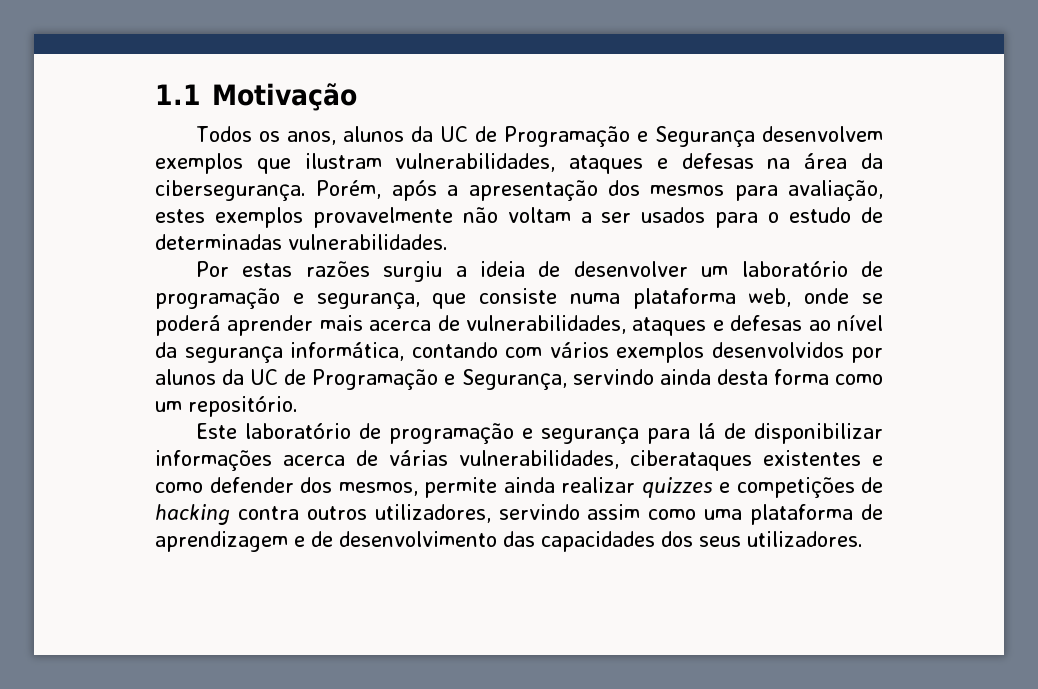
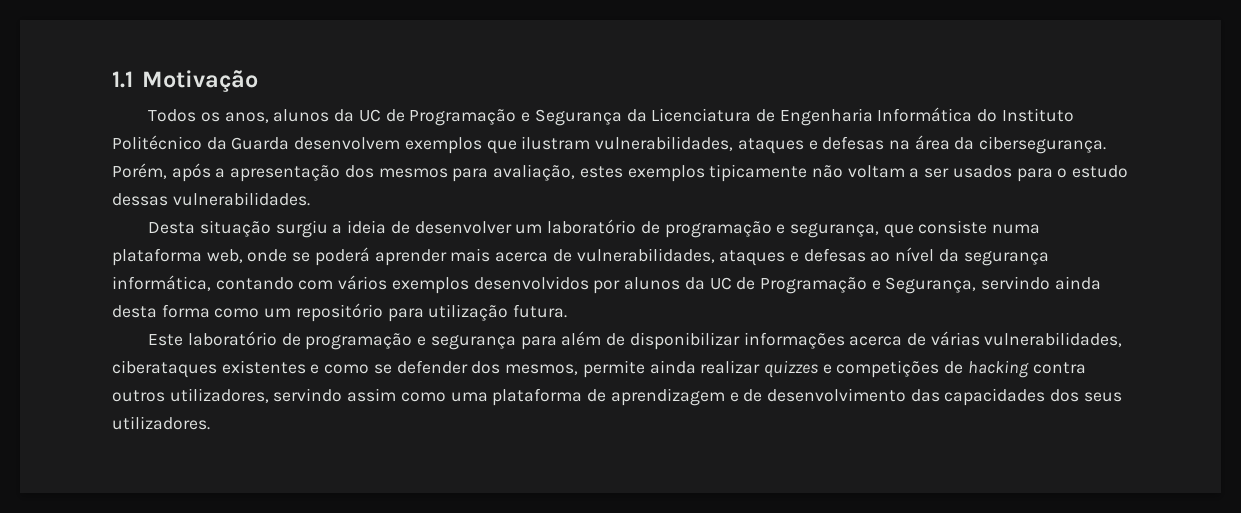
- Todos os anos, alunos da UC de Programação e Segurança desenvolvem exemplos que ilustram vulnerabilidades, ataques e defesas na área da cibersegurança.
+ Todos os anos, alunos da UC de Programação e Segurança da Licenciatura de Engenharia Informática do Instituto Politécnico da Guarda desenvolvem exemplos que ilustram vulnerabilidades, ataques e defesas na área da cibersegurança.
- Porém, após a apresentação dos mesmos para avaliação, estes exemplos provavelmente não voltam a ser usados para o estudo de determinadas vulnerabilidades.
+ Porém, após a apresentação dos mesmos para avaliação, estes exemplos tipicamente não voltam a ser usados para o estudo dessas vulnerabilidades.
- Por estas razões surgiu a ideia de desenvolver um laboratório de programação e segurança, que consiste numa plataforma web, onde se poderá aprender mais acerca de vulnerabilidades, ataques e defesas ao nível da segurança informática, contando com vários exemplos desenvolvidos por alunos da UC de Programação e Segurança, servindo ainda desta forma como um repositório.
+ Desta situação surgiu a ideia de desenvolver um laboratório de programação e segurança, que consiste numa plataforma web, onde se poderá aprender mais acerca de vulnerabilidades, ataques e defesas ao nível da segurança informática, contando com vários exemplos desenvolvidos por alunos da UC de Programação e Segurança, servindo ainda desta forma como um repositório para utilização futura.
- Este laboratório de programação e segurança para lá de disponibilizar informações acerca de várias vulnerabilidades, ciberataques existentes e como defender dos mesmos, permite ainda realizar quizzes e competições de hacking contra outros utilizadores, servindo assim como uma plataforma de aprendizagem e de desenvolvimento das capacidades dos seus utilizadores.
+ Este laboratório de programação e segurança para além de disponibilizar informações acerca de várias vulnerabilidades, ciberataques existentes e como se defender dos mesmos, permite ainda realizar quizzes e competições de hacking contra outros utilizadores, servindo assim como uma plataforma de aprendizagem e de desenvolvimento das capacidades dos seus utilizadores.

